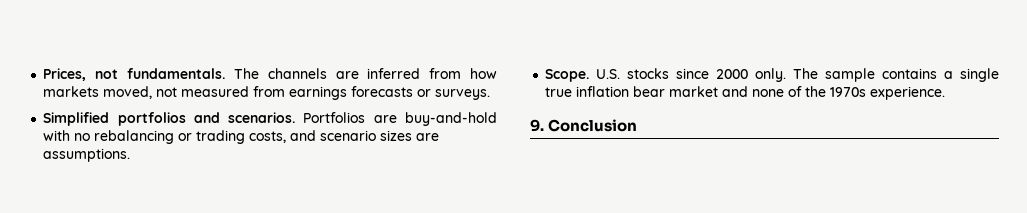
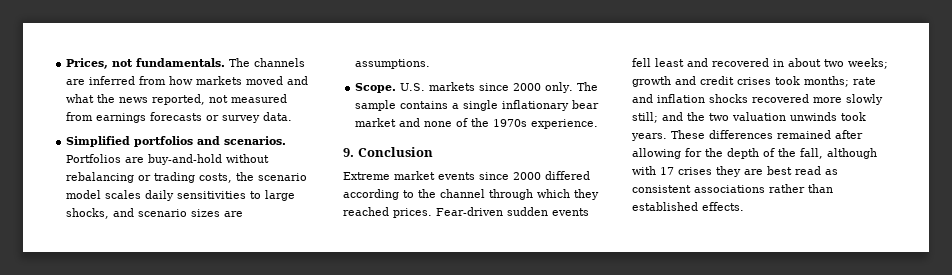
- The channels are inferred from how markets moved, not measured from earnings forecasts or surveys.
+ The channels are inferred from how markets moved and what the news reported, not measured from earnings forecasts or survey data.
- Portfolios are buy-and-hold with no rebalancing or trading costs, and scenario sizes are assumptions.
+ Portfolios are buy-and-hold without rebalancing or trading costs, the scenario model scales daily sensitivities to large shocks, and scenario sizes are assumptions.
- U.S. stocks since 2000 only.
+ U.S. markets since 2000 only.
- The sample contains a single true inflation bear market and none of the 1970s experience.
+ The sample contains a single inflationary bear market and none of the 1970s experience.
+ Extreme market events since 2000 differed according to the channel through which they reached prices. Fear-driven sudden events fell least and recovered in about two weeks; growth and credit crises took months; rate and inflation shocks recovered more slowly still; and the two valuation unwinds took years. These differences remained after allowing for the depth of the fall, although with 17 crises they are best read as consistent associations rather than established effects.

